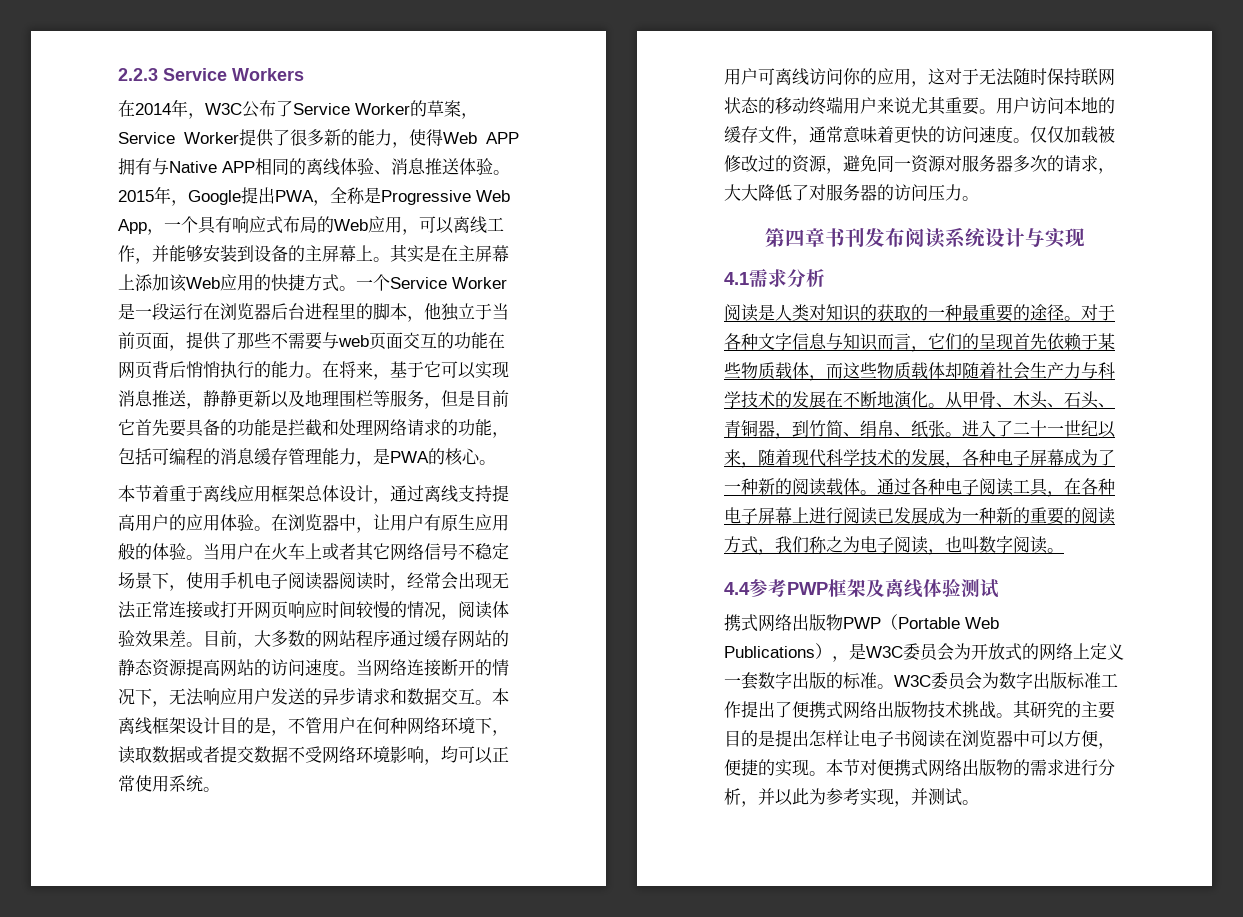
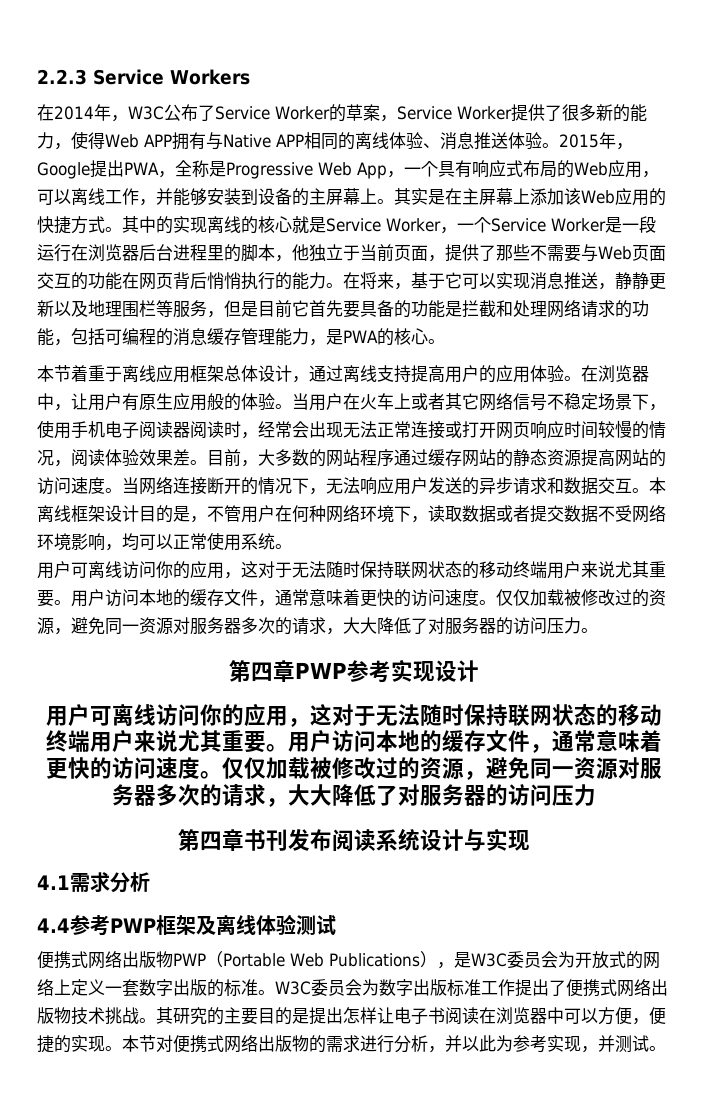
- 一个Service Worker是一段运行在浏览器后台进程里的脚本，他独立于当前页面，提供了那些不需要与web页面交互的功能在网页背后悄悄执行的能力。
+ 其中的实现离线的核心就是Service Worker，一个Service Worker是一段运行在浏览器后台进程里的脚本，他独立于当前页面，提供了那些不需要与Web页面交互的功能在网页背后悄悄执行的能力。
+ 第四章PWP参考实现设计
+ 用户可离线访问你的应用，这对于无法随时保持联网状态的移动终端用户来说尤其重要。用户访问本地的缓存文件，通常意味着更快的访问速度。仅仅加载被修改过的资源，避免同一资源对服务器多次的请求，大大降低了对服务器的访问压力
- 阅读是人类对知识的获取的一种最重要的途径。对于各种文字信息与知识而言，它们的呈现首先依赖于某些物质载体，而这些物质载体却随着社会生产力与科学技术的发展在不断地演化。从甲骨、木头、石头、青铜器，到竹简、绢帛、纸张。进入了二十一世纪以来，随着现代科学技术的发展，各种电子屏幕成为了一种新的阅读载体。通过各种电子阅读工具，在各种电子屏幕上进行阅读已发展成为一种新的重要的阅读方式，我们称之为电子阅读，也叫数字阅读。
- 携式网络出版物PWP（Portable Web Publications），是W3C委员会为开放式的网络上定义一套数字出版的标准。
+ 便携式网络出版物PWP（Portable Web Publications），是W3C委员会为开放式的网络上定义一套数字出版的标准。

